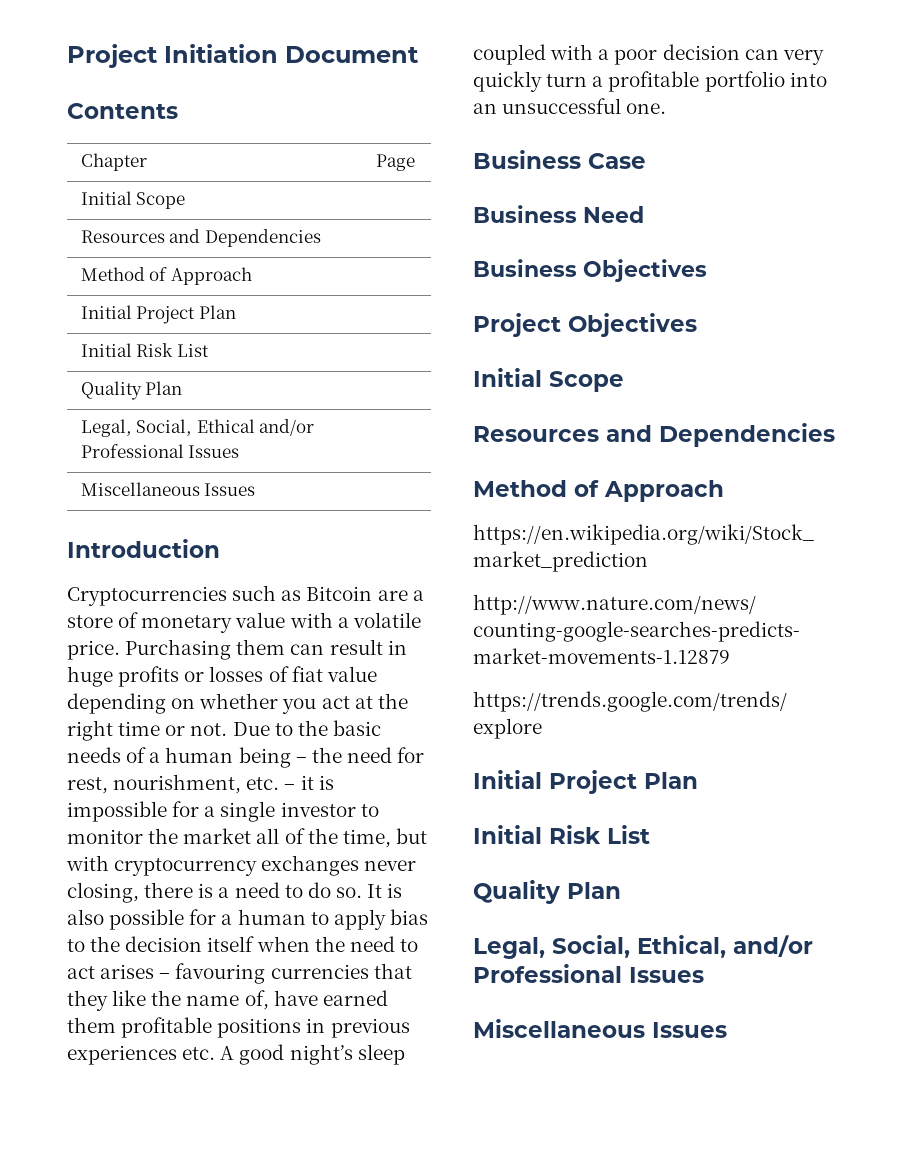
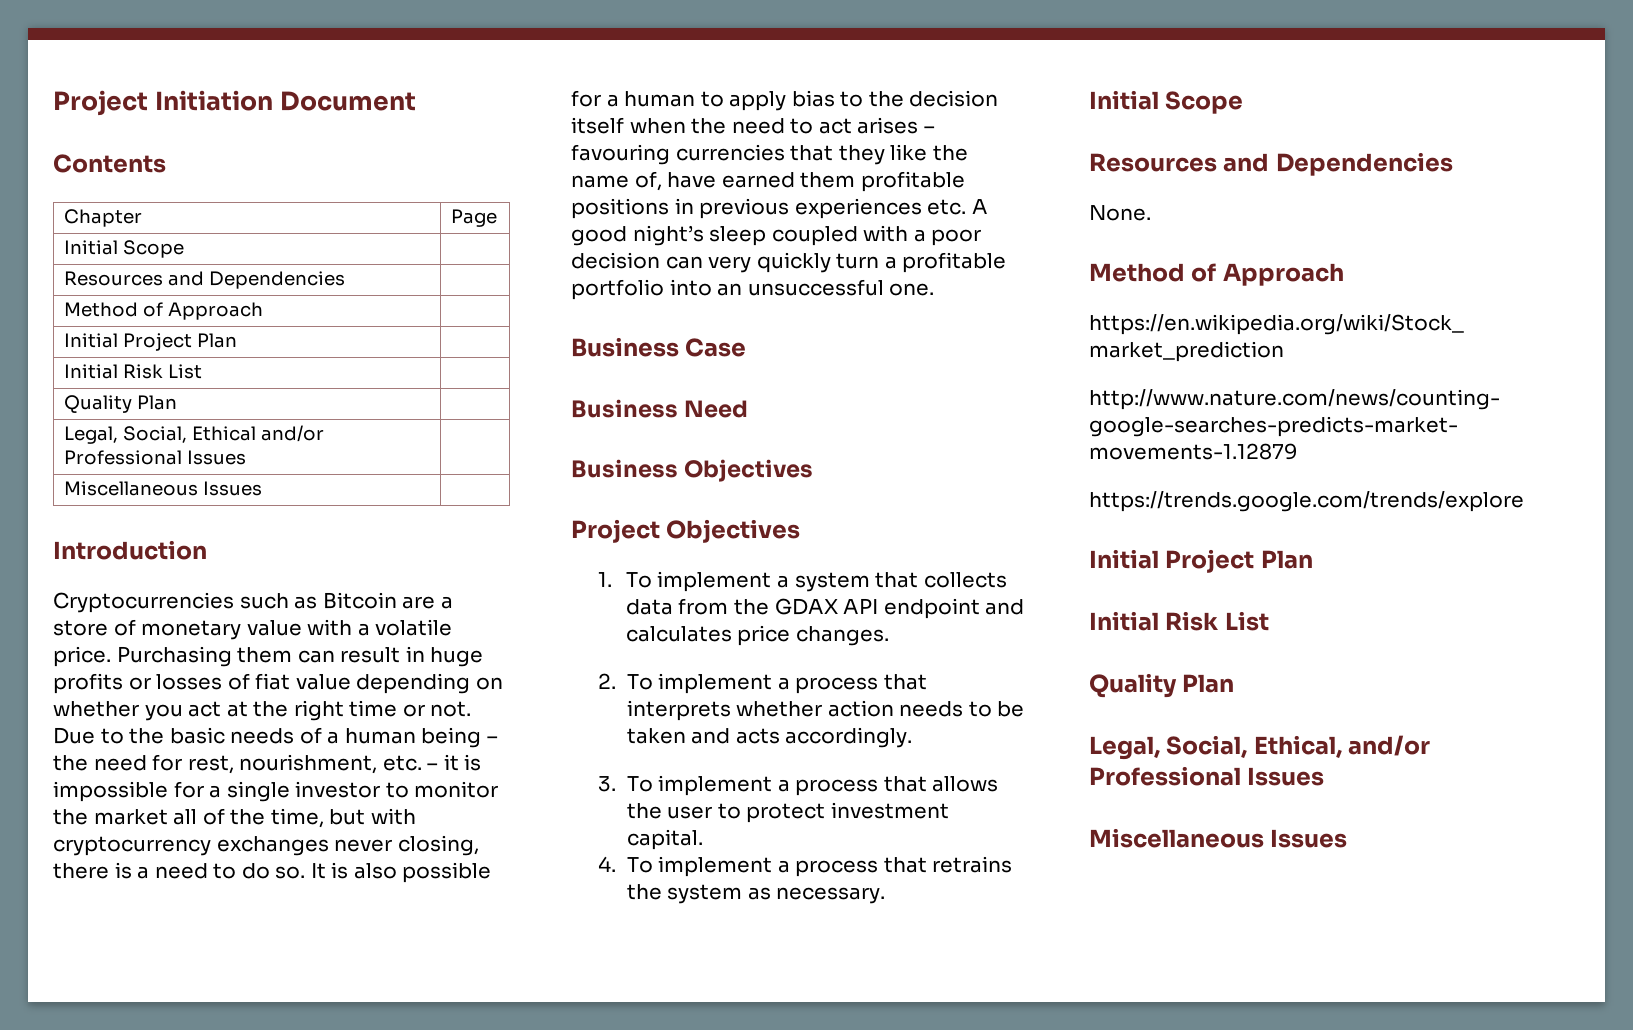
+ 1. To implement a system that collects data from the GDAX API endpoint and calculates price changes.
+ 2. To implement a process that interprets whether action needs to be taken and acts accordingly.
+ 3. To implement a process that allows the user to protect investment capital.
+ 4. To implement a process that retrains the system as necessary.
+ None.

